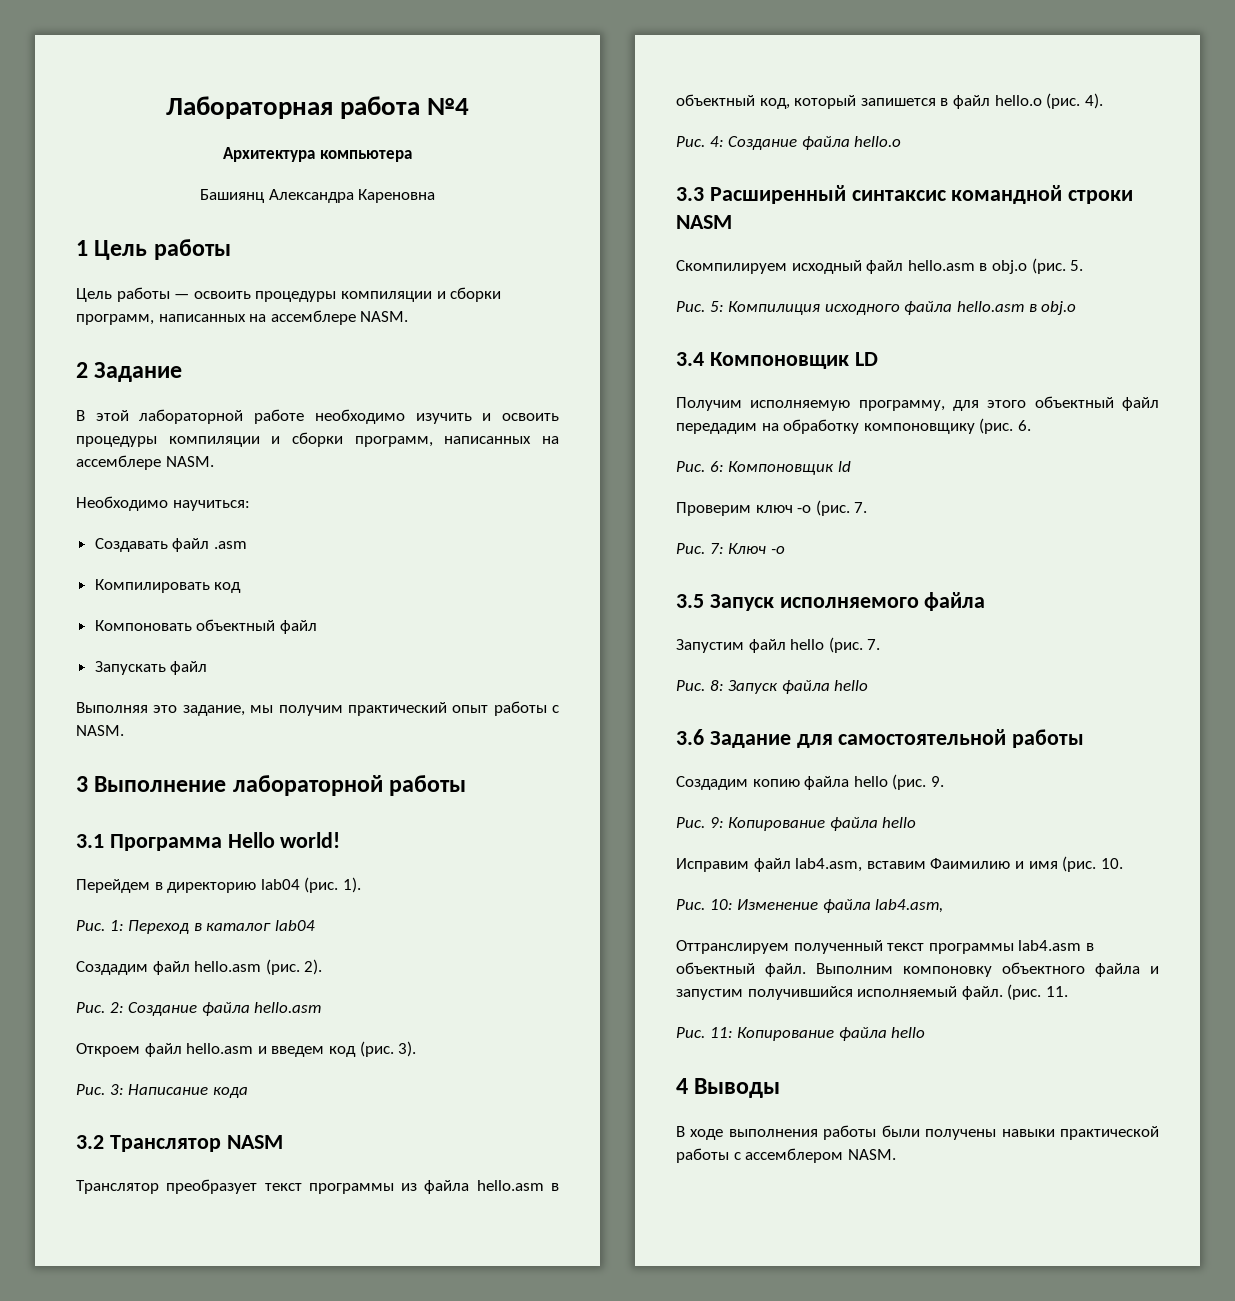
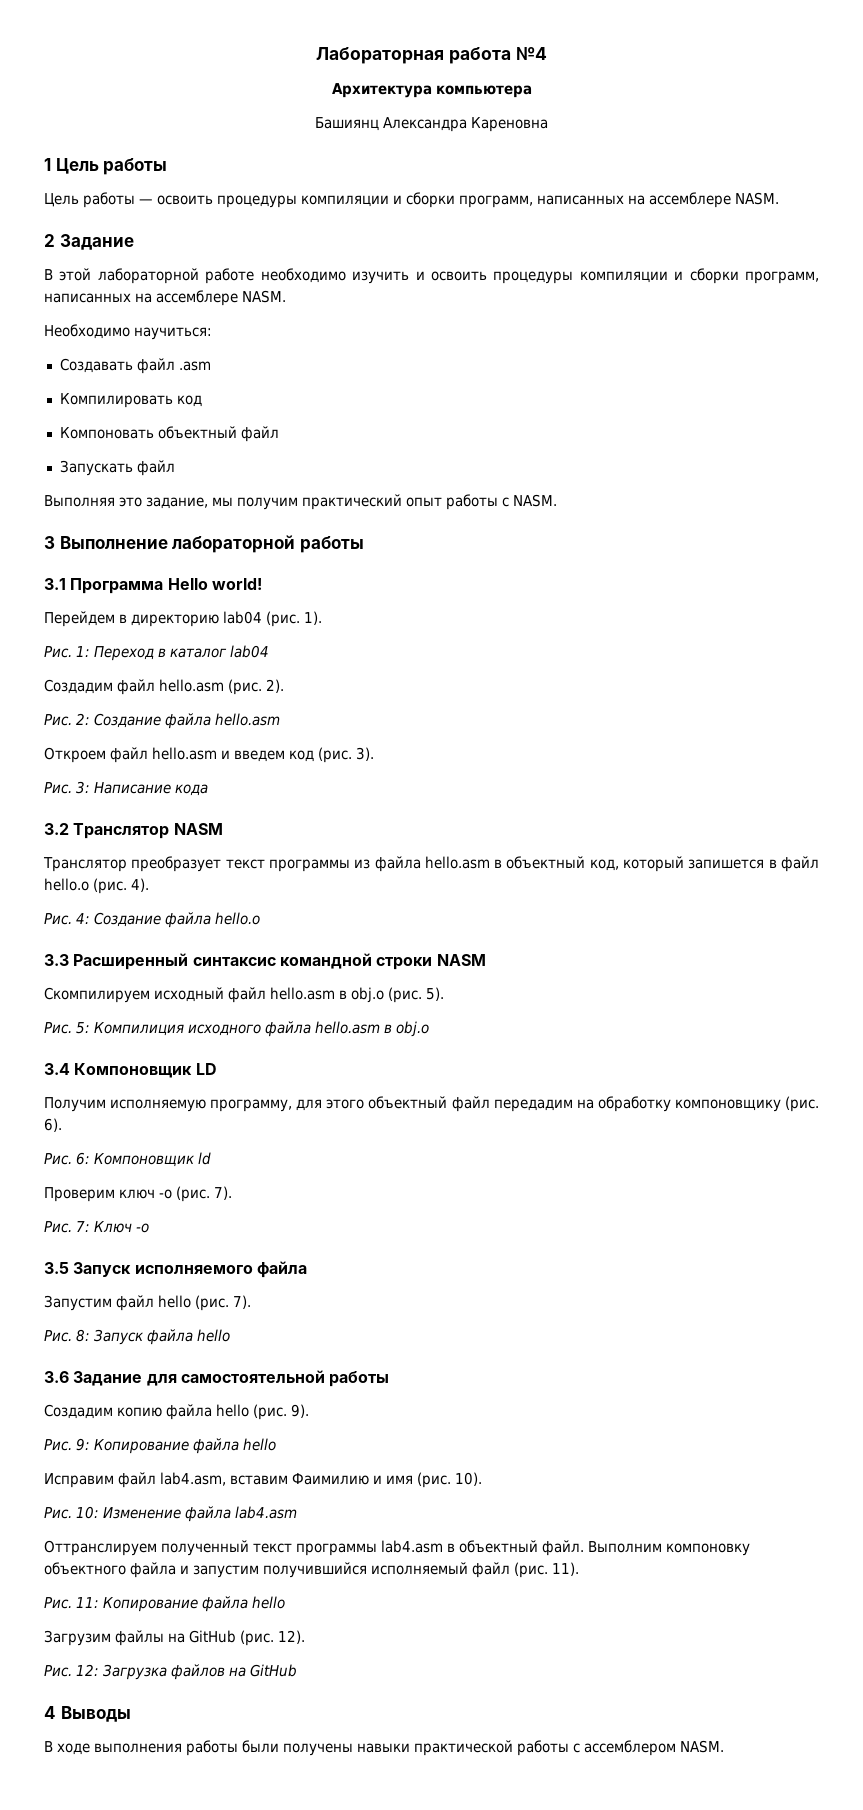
- 5.
+ 5).
- 6.
+ 6).
- Проверим ключ -o (рис. 7.
+ Проверим ключ -o (рис. 7).
- Запустим файл hello (рис. 7.
+ Запустим файл hello (рис. 7).
- 9.
+ 9).
- 10.
+ 10).
- Рис. 10: Изменение файла lab4.asm,
+ Рис. 10: Изменение файла lab4.asm
- Выполним компоновку объектного файла и запустим получившийся исполняемый файл. (рис. 11.
+ Выполним компоновку объектного файла и запустим получившийся исполняемый файл (рис. 11).
+ Загрузим файлы на GitHub (рис. 12).
+ Рис. 12: Загрузка файлов на GitHub

